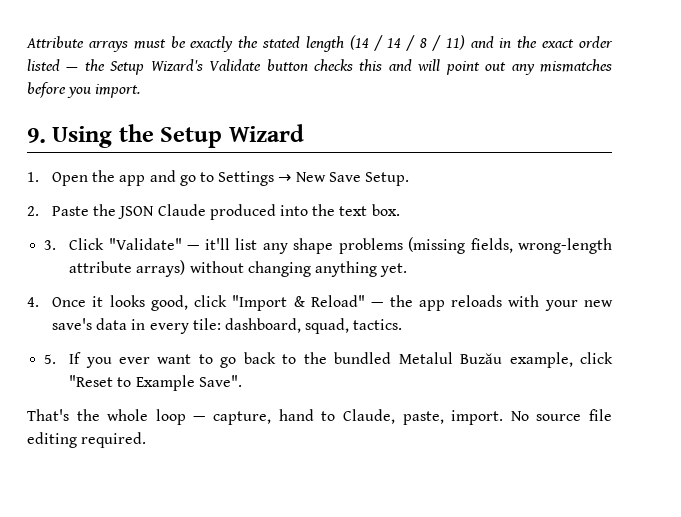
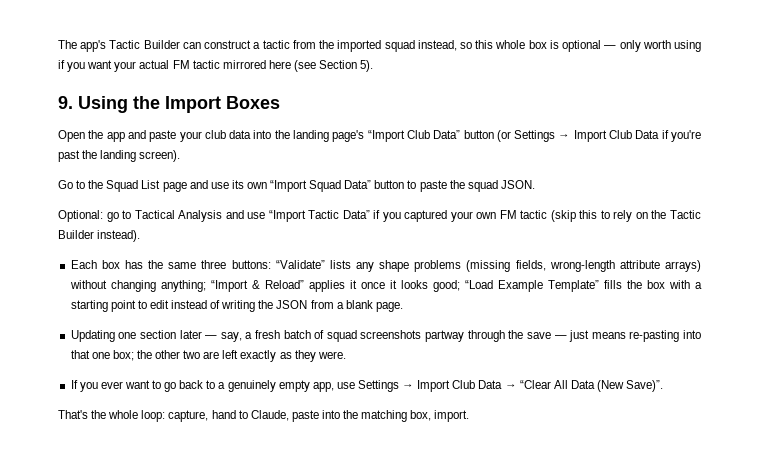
- Attribute arrays must be exactly the stated length (14 / 14 / 8 / 11) and in the exact order listed — the Setup Wizard's Validate button checks this and will point out any mismatches before you import.
+ The app's Tactic Builder can construct a tactic from the imported squad instead, so this whole box is optional — only worth using if you want your actual FM tactic mirrored here (see Section 5).
- 9. Using the Setup Wizard
- 1. Open the app and go to Settings → New Save Setup.
- 2. Paste the JSON Claude produced into the text box.
- 3. Click "Validate" — it'll list any shape problems (missing fields, wrong-length attribute arrays) without changing anything yet.
- 4. Once it looks good, click "Import & Reload" — the app reloads with your new save's data in every tile: dashboard, squad, tactics.
- 5. If you ever want to go back to the bundled Metalul Buzău example, click "Reset to Example Save".
+ 9. Using the Import Boxes
+ Open the app and paste your club data into the landing page's “Import Club Data” button (or Settings → Import Club Data if you're past the landing screen).
+ Go to the Squad List page and use its own “Import Squad Data” button to paste the squad JSON.
+ Optional: go to Tactical Analysis and use “Import Tactic Data” if you captured your own FM tactic (skip this to rely on the Tactic Builder instead).
+ Each box has the same three buttons: “Validate” lists any shape problems (missing fields, wrong-length attribute arrays) without changing anything; “Import & Reload” applies it once it looks good; “Load Example Template” fills the box with a starting point to edit instead of writing the JSON from a blank page.
+ Updating one section later — say, a fresh batch of squad screenshots partway through the save — just means re-pasting into that one box; the other two are left exactly as they were.
+ If you ever want to go back to a genuinely empty app, use Settings → Import Club Data → “Clear All Data (New Save)”.
- That's the whole loop — capture, hand to Claude, paste, import. No source file editing required.
+ That's the whole loop: capture, hand to Claude, paste into the matching box, import.

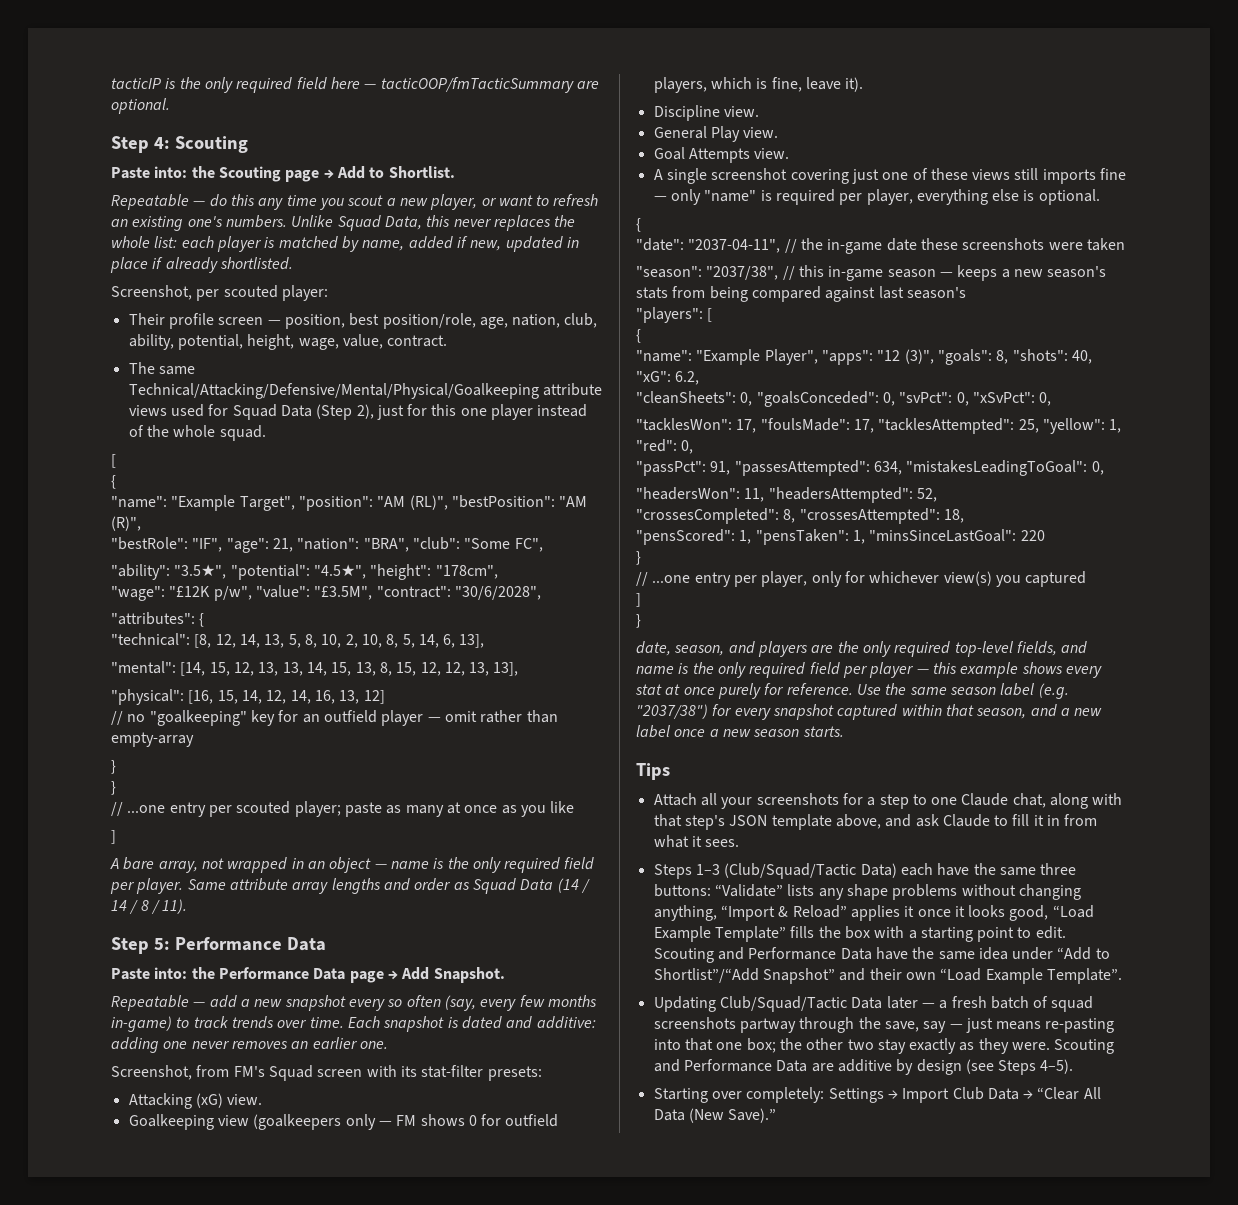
- The app's Tactic Builder can construct a tactic from the imported squad instead, so this whole box is optional — only worth using if you want your actual FM tactic mirrored here (see Section 5).
- 9. Using the Import Boxes
- Open the app and paste your club data into the landing page's “Import Club Data” button (or Settings → Import Club Data if you're past the landing screen).
- Go to the Squad List page and use its own “Import Squad Data” button to paste the squad JSON.
- Optional: go to Tactical Analysis and use “Import Tactic Data” if you captured your own FM tactic (skip this to rely on the Tactic Builder instead).
- Each box has the same three buttons: “Validate” lists any shape problems (missing fields, wrong-length attribute arrays) without changing anything; “Import & Reload” applies it once it looks good; “Load Example Template” fills the box with a starting point to edit instead of writing the JSON from a blank page.
+ tacticIP is the only required field here — tacticOOP/fmTacticSummary are optional.
+ Step 4: Scouting
+ Paste into: the Scouting page → Add to Shortlist.
+ Repeatable — do this any time you scout a new player, or want to refresh an existing one's numbers. Unlike Squad Data, this never replaces the whole list: each player is matched by name, added if new, updated in place if already shortlisted.
+ Screenshot, per scouted player:
+ Their profile screen — position, best position/role, age, nation, club, ability, potential, height, wage, value, contract.
+ The same Technical/Attacking/Defensive/Mental/Physical/Goalkeeping attribute views used for Squad Data (Step 2), just for this one player instead of the whole squad.
+ [
+ {
+ "name": "Example Target", "position": "AM (RL)", "bestPosition": "AM (R)",
+ "bestRole": "IF", "age": 21, "nation": "BRA", "club": "Some FC",
+ "ability": "3.5★", "potential": "4.5★", "height": "178cm",
+ "wage": "£12K p/w", "value": "£3.5M", "contract": "30/6/2028",
+ "attributes": {
+ "technical": [8, 12, 14, 13, 5, 8, 10, 2, 10, 8, 5, 14, 6, 13],
+ "mental": [14, 15, 12, 13, 13, 14, 15, 13, 8, 15, 12, 12, 13, 13],
+ "physical": [16, 15, 14, 12, 14, 16, 13, 12]
+ // no "goalkeeping" key for an outfield player — omit rather than empty-array
+ }
+ }
+ // ...one entry per scouted player; paste as many at once as you like
+ ]
+ A bare array, not wrapped in an object — name is the only required field per player. Same attribute array lengths and order as Squad Data (14 / 14 / 8 / 11).
+ Step 5: Performance Data
+ Paste into: the Performance Data page → Add Snapshot.
+ Repeatable — add a new snapshot every so often (say, every few months in-game) to track trends over time. Each snapshot is dated and additive: adding one never removes an earlier one.
+ Screenshot, from FM's Squad screen with its stat-filter presets:
+ Attacking (xG) view.
+ Goalkeeping view (goalkeepers only — FM shows 0 for outfield players, which is fine, leave it).
+ Discipline view.
+ General Play view.
+ Goal Attempts view.
+ A single screenshot covering just one of these views still imports fine — only "name" is required per player, everything else is optional.
+ {
+ "date": "2037-04-11", // the in-game date these screenshots were taken
+ "season": "2037/38", // this in-game season — keeps a new season's stats from being compared against last season's
+ "players": [
+ {
+ "name": "Example Player", "apps": "12 (3)", "goals": 8, "shots": 40, "xG": 6.2,
+ "cleanSheets": 0, "goalsConceded": 0, "svPct": 0, "xSvPct": 0,
+ "tacklesWon": 17, "foulsMade": 17, "tacklesAttempted": 25, "yellow": 1, "red": 0,
+ "passPct": 91, "passesAttempted": 634, "mistakesLeadingToGoal": 0,
+ "headersWon": 11, "headersAttempted": 52,
+ "crossesCompleted": 8, "crossesAttempted": 18,
+ "pensScored": 1, "pensTaken": 1, "minsSinceLastGoal": 220
+ }
+ // ...one entry per player, only for whichever view(s) you captured
+ ]
+ }
+ date, season, and players are the only required top-level fields, and name is the only required field per player — this example shows every stat at once purely for reference. Use the same season label (e.g. "2037/38") for every snapshot captured within that season, and a new label once a new season starts.
+ Tips
+ Attach all your screenshots for a step to one Claude chat, along with that step's JSON template above, and ask Claude to fill it in from what it sees.
+ Steps 1–3 (Club/Squad/Tactic Data) each have the same three buttons: “Validate” lists any shape problems without changing anything, “Import & Reload” applies it once it looks good, “Load Example Template” fills the box with a starting point to edit. Scouting and Performance Data have the same idea under “Add to Shortlist”/“Add Snapshot” and their own “Load Example Template”.
- Updating one section later — say, a fresh batch of squad screenshots partway through the save — just means re-pasting into that one box; the other two are left exactly as they were.
- If you ever want to go back to a genuinely empty app, use Settings → Import Club Data → “Clear All Data (New Save)”.
- That's the whole loop: capture, hand to Claude, paste into the matching box, import.
+ Updating Club/Squad/Tactic Data later — a fresh batch of squad screenshots partway through the save, say — just means re-pasting into that one box; the other two stay exactly as they were. Scouting and Performance Data are additive by design (see Steps 4–5).
+ Starting over completely: Settings → Import Club Data → “Clear All Data (New Save).”

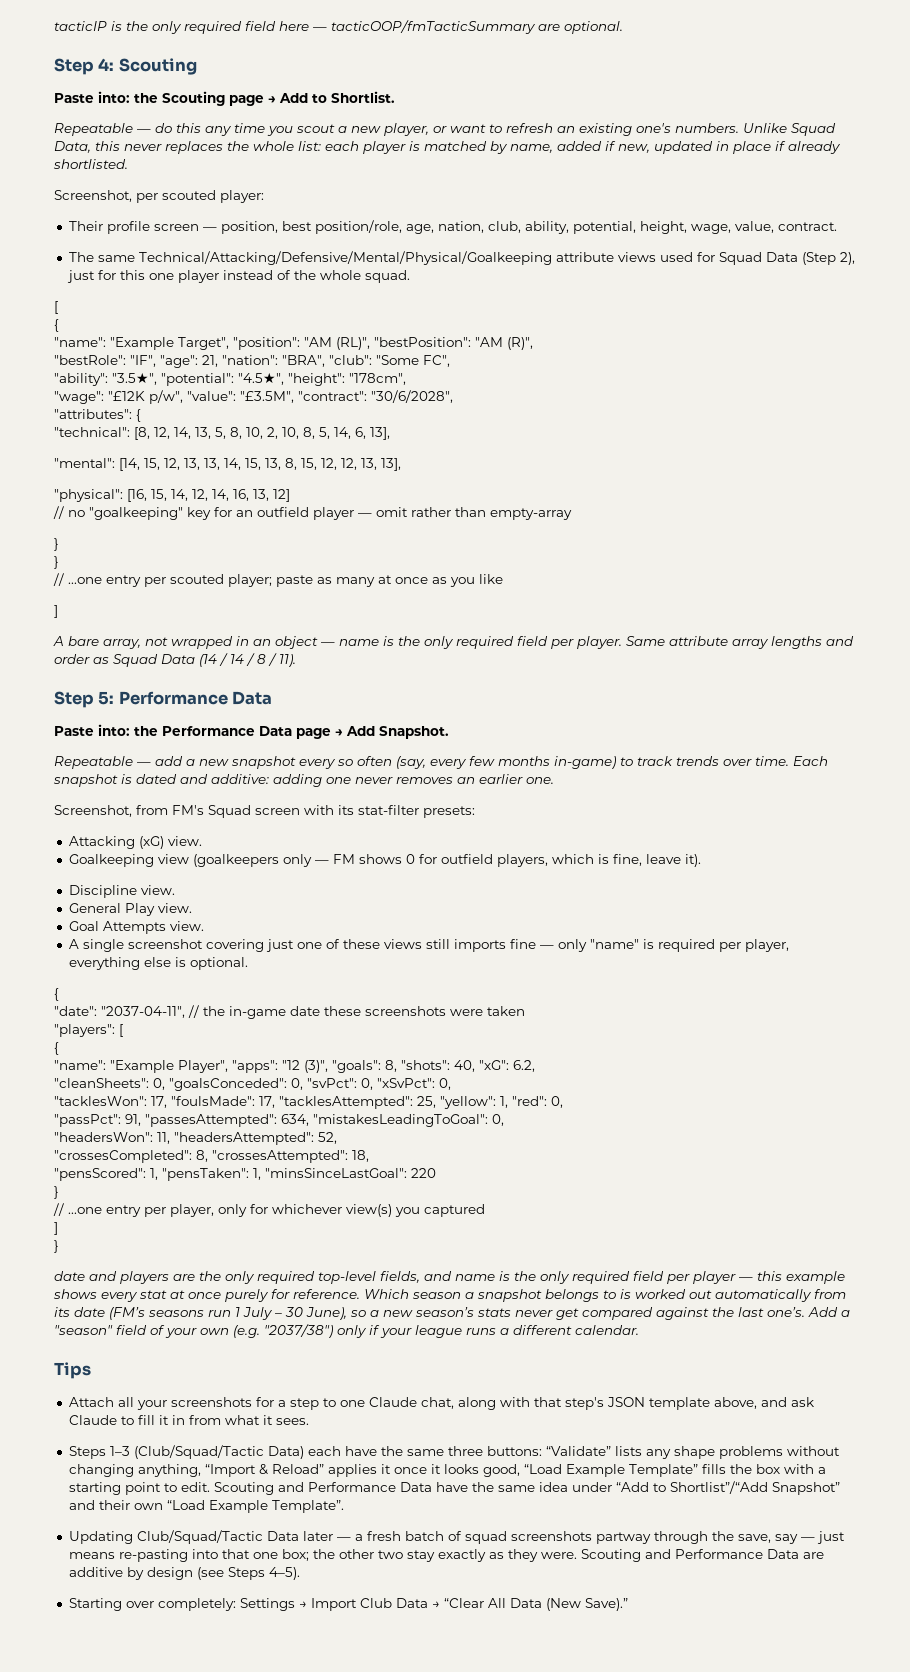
- "season": "2037/38", // this in-game season — keeps a new season's stats from being compared against last season's
- date, season, and players are the only required top-level fields, and name is the only required field per player — this example shows every stat at once purely for reference.
+ date and players are the only required top-level fields, and name is the only required field per player — this example shows every stat at once purely for reference.
- Use the same season label (e.g. "2037/38") for every snapshot captured within that season, and a new label once a new season starts.
+ Which season a snapshot belongs to is worked out automatically from its date (FM’s seasons run 1 July – 30 June), so a new season’s stats never get compared against the last one’s. Add a "season" field of your own (e.g. "2037/38") only if your league runs a different calendar.

